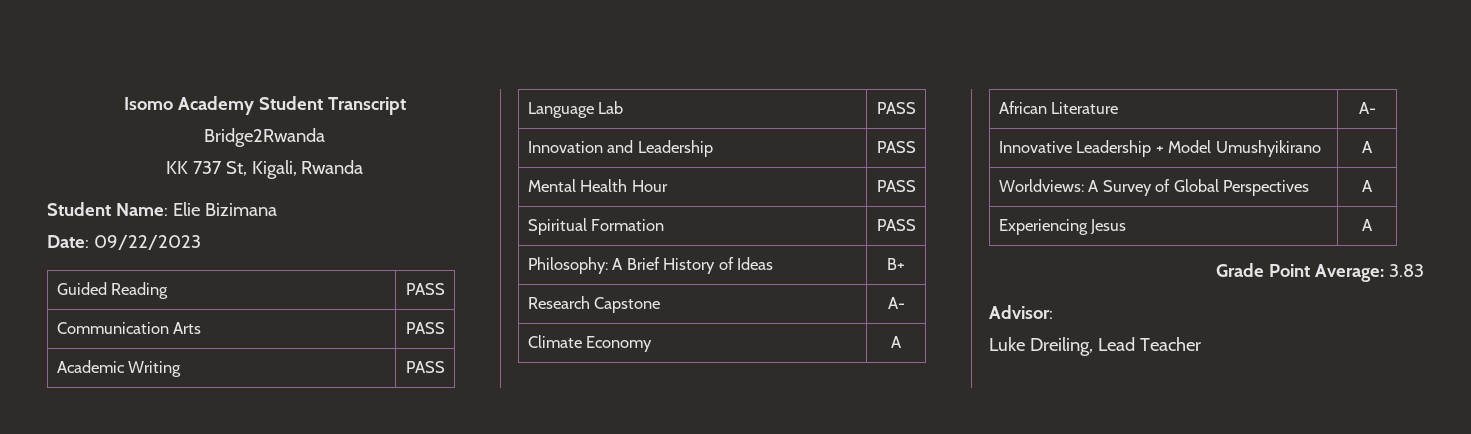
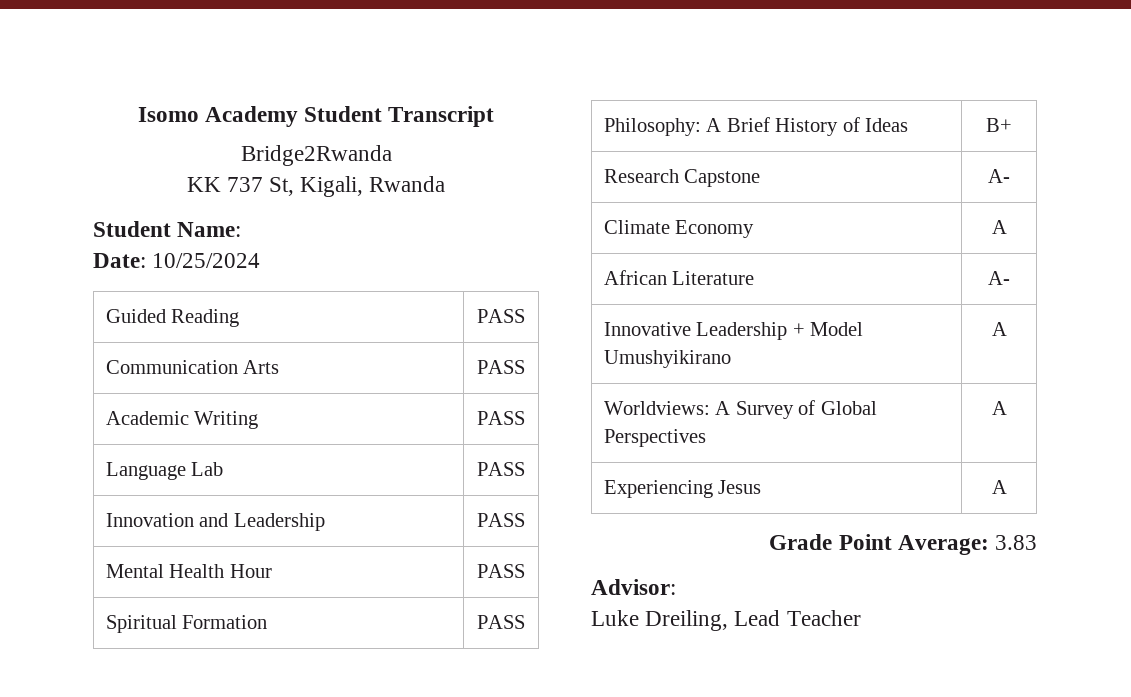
- Student Name: Elie Bizimana
+ Student Name:
- Date: 09/22/2023
+ Date: 10/25/2024

